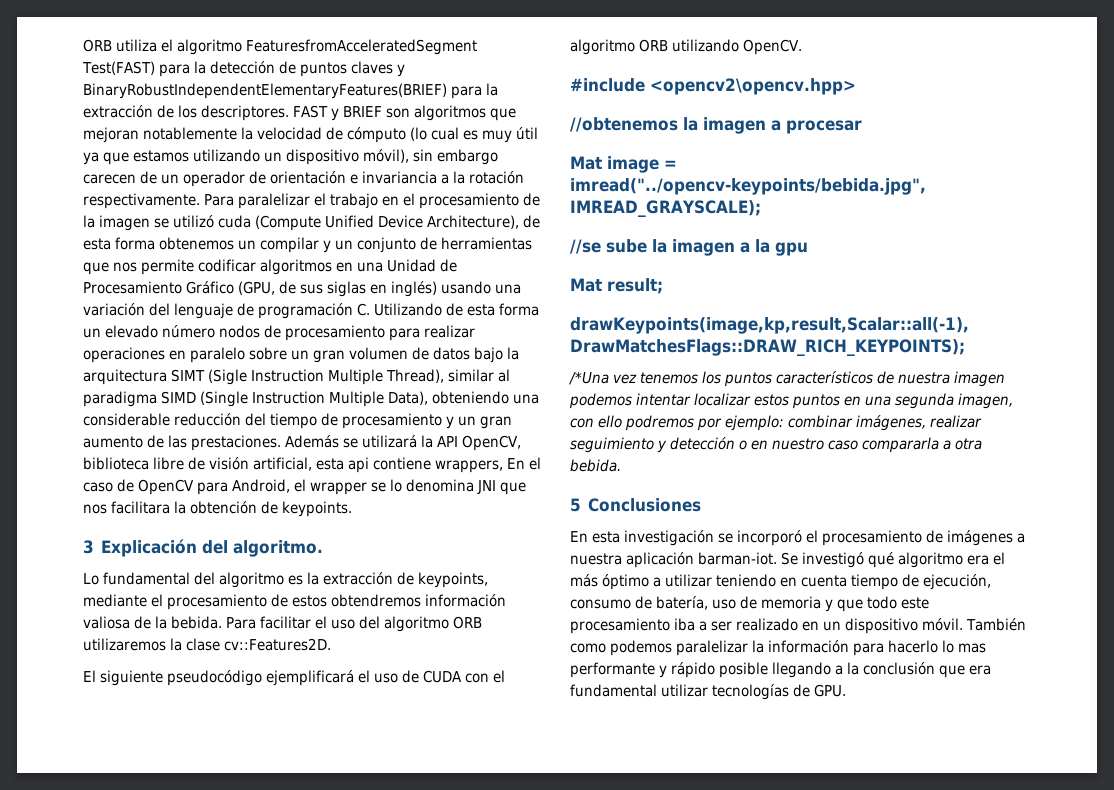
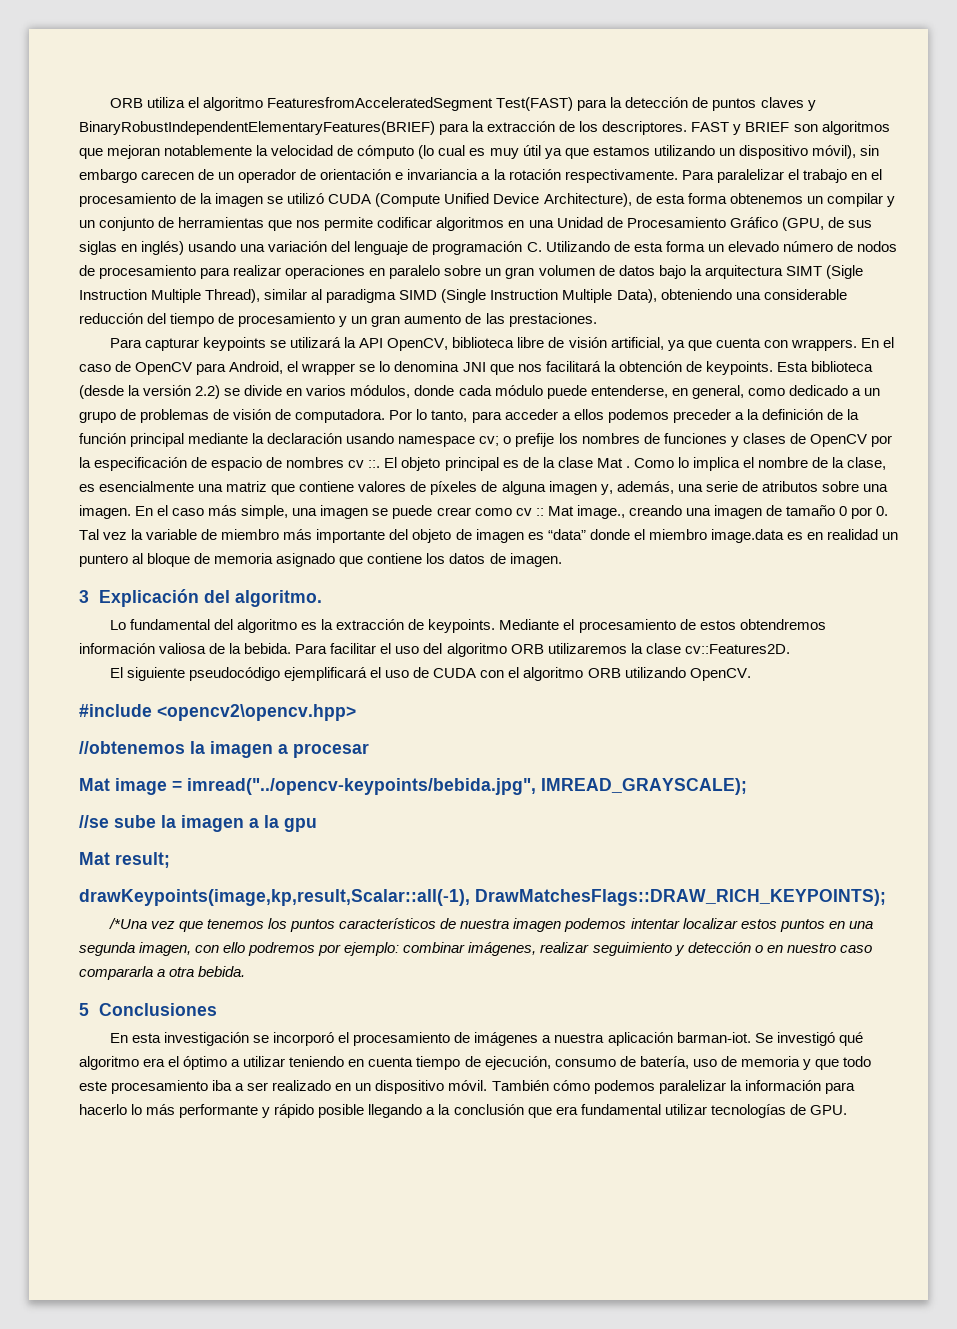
- Para paralelizar el trabajo en el procesamiento de la imagen se utilizó cuda (Compute Unified Device Architecture), de esta forma obtenemos un compilar y un conjunto de herramientas que nos permite codificar algoritmos en una Unidad de Procesamiento Gráfico (GPU, de sus siglas en inglés) usando una variación del lenguaje de programación C. Utilizando de esta forma un elevado número nodos de procesamiento para realizar operaciones en paralelo sobre un gran volumen de datos bajo la arquitectura SIMT (Sigle Instruction Multiple Thread), similar al paradigma SIMD (Single Instruction Multiple Data), obteniendo una considerable reducción del tiempo de procesamiento y un gran aumento de las prestaciones. Además se utilizará la API OpenCV, biblioteca libre de visión artificial, esta api contiene wrappers, En el caso de OpenCV para Android, el wrapper se lo denomina JNI que nos facilitara la obtención de keypoints.
+ Para paralelizar el trabajo en el procesamiento de la imagen se utilizó CUDA (Compute Unified Device Architecture), de esta forma obtenemos un compilar y un conjunto de herramientas que nos permite codificar algoritmos en una Unidad de Procesamiento Gráfico (GPU, de sus siglas en inglés) usando una variación del lenguaje de programación C. Utilizando de esta forma un elevado número de nodos de procesamiento para realizar operaciones en paralelo sobre un gran volumen de datos bajo la arquitectura SIMT (Sigle Instruction Multiple Thread), similar al paradigma SIMD (Single Instruction Multiple Data), obteniendo una considerable reducción del tiempo de procesamiento y un gran aumento de las prestaciones.
+ Para capturar keypoints se utilizará la API OpenCV, biblioteca libre de visión artificial, ya que cuenta con wrappers. En el caso de OpenCV para Android, el wrapper se lo denomina JNI que nos facilitará la obtención de keypoints. Esta biblioteca (desde la versión 2.2) se divide en varios módulos, donde cada módulo puede entenderse, en general, como dedicado a un grupo de problemas de visión de computadora. Por lo tanto, para acceder a ellos podemos preceder a la definición de la función principal mediante la declaración usando namespace cv; o prefije los nombres de funciones y clases de OpenCV por la especificación de espacio de nombres cv ::. El objeto principal es de la clase Mat . Como lo implica el nombre de la clase, es esencialmente una matriz que contiene valores de píxeles de alguna imagen y, además, una serie de atributos sobre una imagen. En el caso más simple, una imagen se puede crear como cv :: Mat image., creando una imagen de tamaño 0 por 0. Tal vez la variable de miembro más importante del objeto de imagen es “data” donde el miembro image.data es en realidad un puntero al bloque de memoria asignado que contiene los datos de imagen.
- Lo fundamental del algoritmo es la extracción de keypoints, mediante el procesamiento de estos obtendremos información valiosa de la bebida.
+ Lo fundamental del algoritmo es la extracción de keypoints. Mediante el procesamiento de estos obtendremos información valiosa de la bebida.
- /*Una vez tenemos los puntos característicos de nuestra imagen podemos intentar localizar estos puntos en una segunda imagen, con ello podremos por ejemplo: combinar imágenes, realizar seguimiento y detección o en nuestro caso compararla a otra bebida.
+ /*Una vez que tenemos los puntos característicos de nuestra imagen podemos intentar localizar estos puntos en una segunda imagen, con ello podremos por ejemplo: combinar imágenes, realizar seguimiento y detección o en nuestro caso compararla a otra bebida.
- Se investigó qué algoritmo era el más óptimo a utilizar teniendo en cuenta tiempo de ejecución, consumo de batería, uso de memoria y que todo este procesamiento iba a ser realizado en un dispositivo móvil.
+ Se investigó qué algoritmo era el óptimo a utilizar teniendo en cuenta tiempo de ejecución, consumo de batería, uso de memoria y que todo este procesamiento iba a ser realizado en un dispositivo móvil.
- También como podemos paralelizar la información para hacerlo lo mas performante y rápido posible llegando a la conclusión que era fundamental utilizar tecnologías de GPU.
+ También cómo podemos paralelizar la información para hacerlo lo más performante y rápido posible llegando a la conclusión que era fundamental utilizar tecnologías de GPU.

